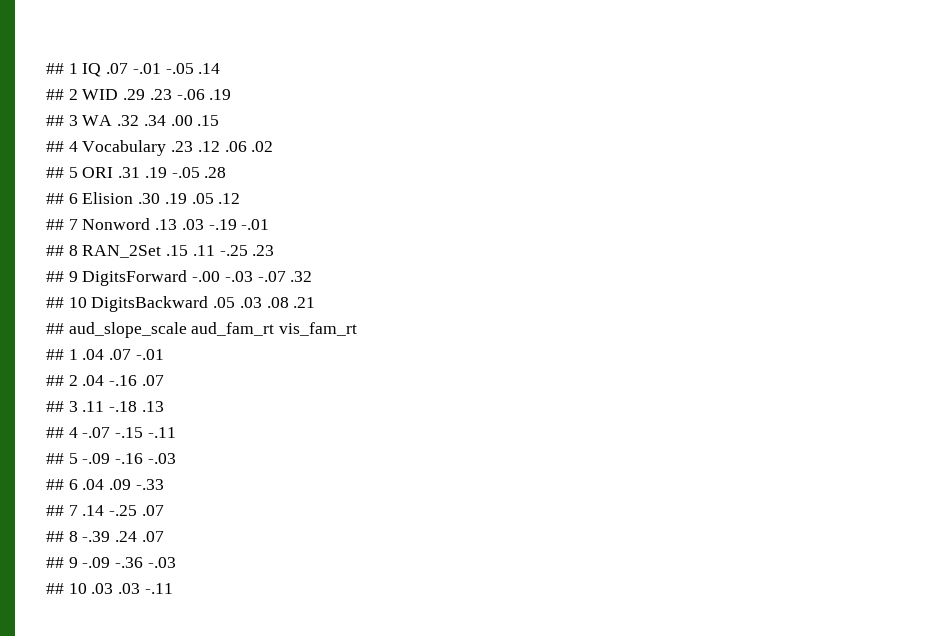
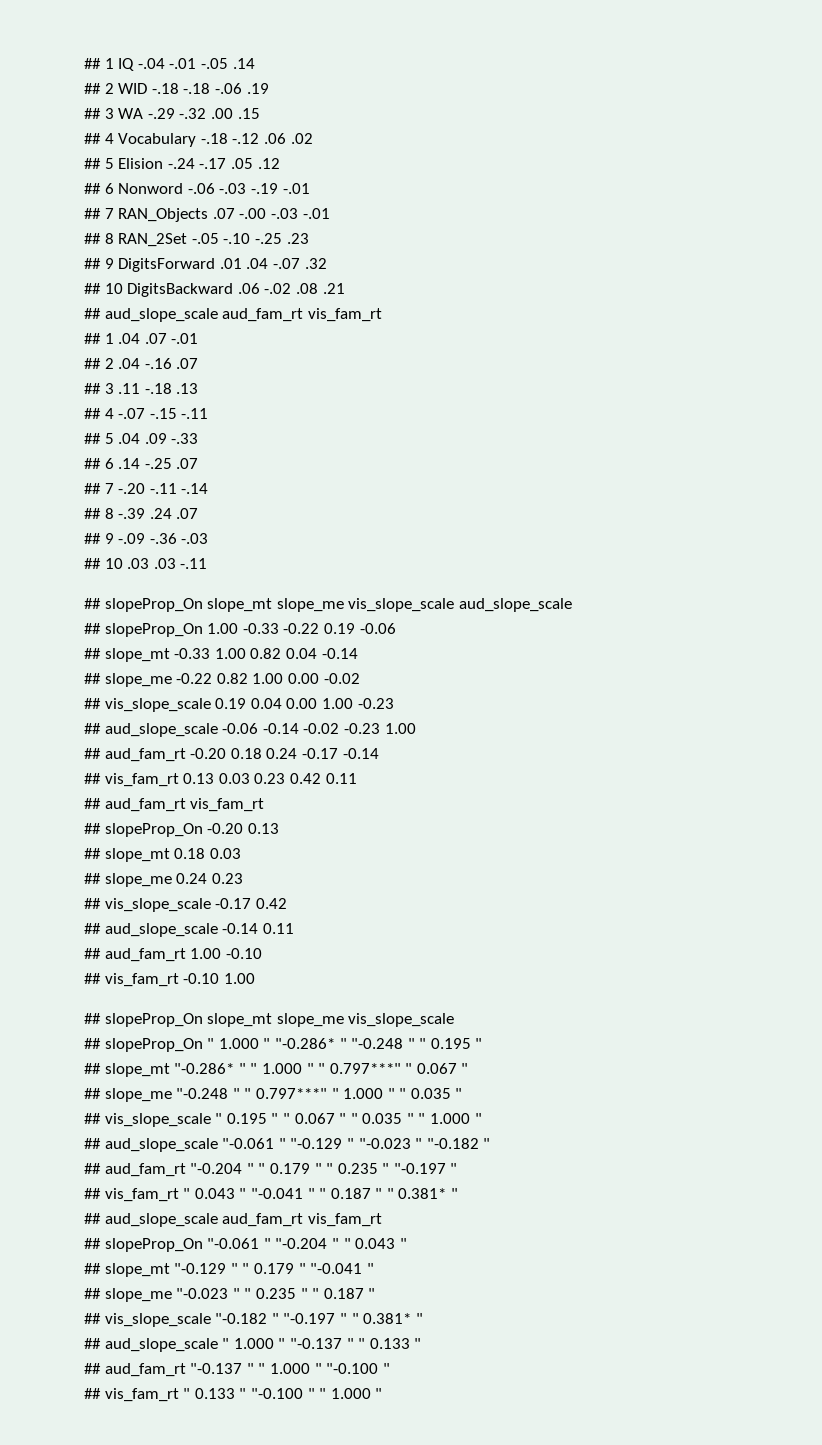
- ## 1 IQ .07 -.01 -.05 .14
+ ## 1 IQ -.04 -.01 -.05 .14
- ## 2 WID .29 .23 -.06 .19
+ ## 2 WID -.18 -.18 -.06 .19
- ## 3 WA .32 .34 .00 .15
+ ## 3 WA -.29 -.32 .00 .15
- ## 4 Vocabulary .23 .12 .06 .02
+ ## 4 Vocabulary -.18 -.12 .06 .02
- ## 5 ORI .31 .19 -.05 .28
- ## 6 Elision .30 .19 .05 .12
- ## 7 Nonword .13 .03 -.19 -.01
+ ## 5 Elision -.24 -.17 .05 .12
+ ## 6 Nonword -.06 -.03 -.19 -.01
+ ## 7 RAN_Objects .07 -.00 -.03 -.01
- ## 8 RAN_2Set .15 .11 -.25 .23
+ ## 8 RAN_2Set -.05 -.10 -.25 .23
- ## 9 DigitsForward -.00 -.03 -.07 .32
+ ## 9 DigitsForward .01 .04 -.07 .32
- ## 10 DigitsBackward .05 .03 .08 .21
+ ## 10 DigitsBackward .06 -.02 .08 .21
- ## 5 -.09 -.16 -.03
- ## 6 .04 .09 -.33
+ ## 5 .04 .09 -.33
- ## 7 .14 -.25 .07
+ ## 6 .14 -.25 .07
+ ## 7 -.20 -.11 -.14
+ ## slopeProp_On slope_mt slope_me vis_slope_scale aud_slope_scale
+ ## slopeProp_On 1.00 -0.33 -0.22 0.19 -0.06
+ ## slope_mt -0.33 1.00 0.82 0.04 -0.14
+ ## slope_me -0.22 0.82 1.00 0.00 -0.02
+ ## vis_slope_scale 0.19 0.04 0.00 1.00 -0.23
+ ## aud_slope_scale -0.06 -0.14 -0.02 -0.23 1.00
+ ## aud_fam_rt -0.20 0.18 0.24 -0.17 -0.14
+ ## vis_fam_rt 0.13 0.03 0.23 0.42 0.11
+ ## aud_fam_rt vis_fam_rt
+ ## slopeProp_On -0.20 0.13
+ ## slope_mt 0.18 0.03
+ ## slope_me 0.24 0.23
+ ## vis_slope_scale -0.17 0.42
+ ## aud_slope_scale -0.14 0.11
+ ## aud_fam_rt 1.00 -0.10
+ ## vis_fam_rt -0.10 1.00
+ ## slopeProp_On slope_mt slope_me vis_slope_scale
+ ## slopeProp_On " 1.000 " "-0.286* " "-0.248 " " 0.195 "
+ ## slope_mt "-0.286* " " 1.000 " " 0.797***" " 0.067 "
+ ## slope_me "-0.248 " " 0.797***" " 1.000 " " 0.035 "
+ ## vis_slope_scale " 0.195 " " 0.067 " " 0.035 " " 1.000 "
+ ## aud_slope_scale "-0.061 " "-0.129 " "-0.023 " "-0.182 "
+ ## aud_fam_rt "-0.204 " " 0.179 " " 0.235 " "-0.197 "
+ ## vis_fam_rt " 0.043 " "-0.041 " " 0.187 " " 0.381* "
+ ## aud_slope_scale aud_fam_rt vis_fam_rt
+ ## slopeProp_On "-0.061 " "-0.204 " " 0.043 "
+ ## slope_mt "-0.129 " " 0.179 " "-0.041 "
+ ## slope_me "-0.023 " " 0.235 " " 0.187 "
+ ## vis_slope_scale "-0.182 " "-0.197 " " 0.381* "
+ ## aud_slope_scale " 1.000 " "-0.137 " " 0.133 "
+ ## aud_fam_rt "-0.137 " " 1.000 " "-0.100 "
+ ## vis_fam_rt " 0.133 " "-0.100 " " 1.000 "

